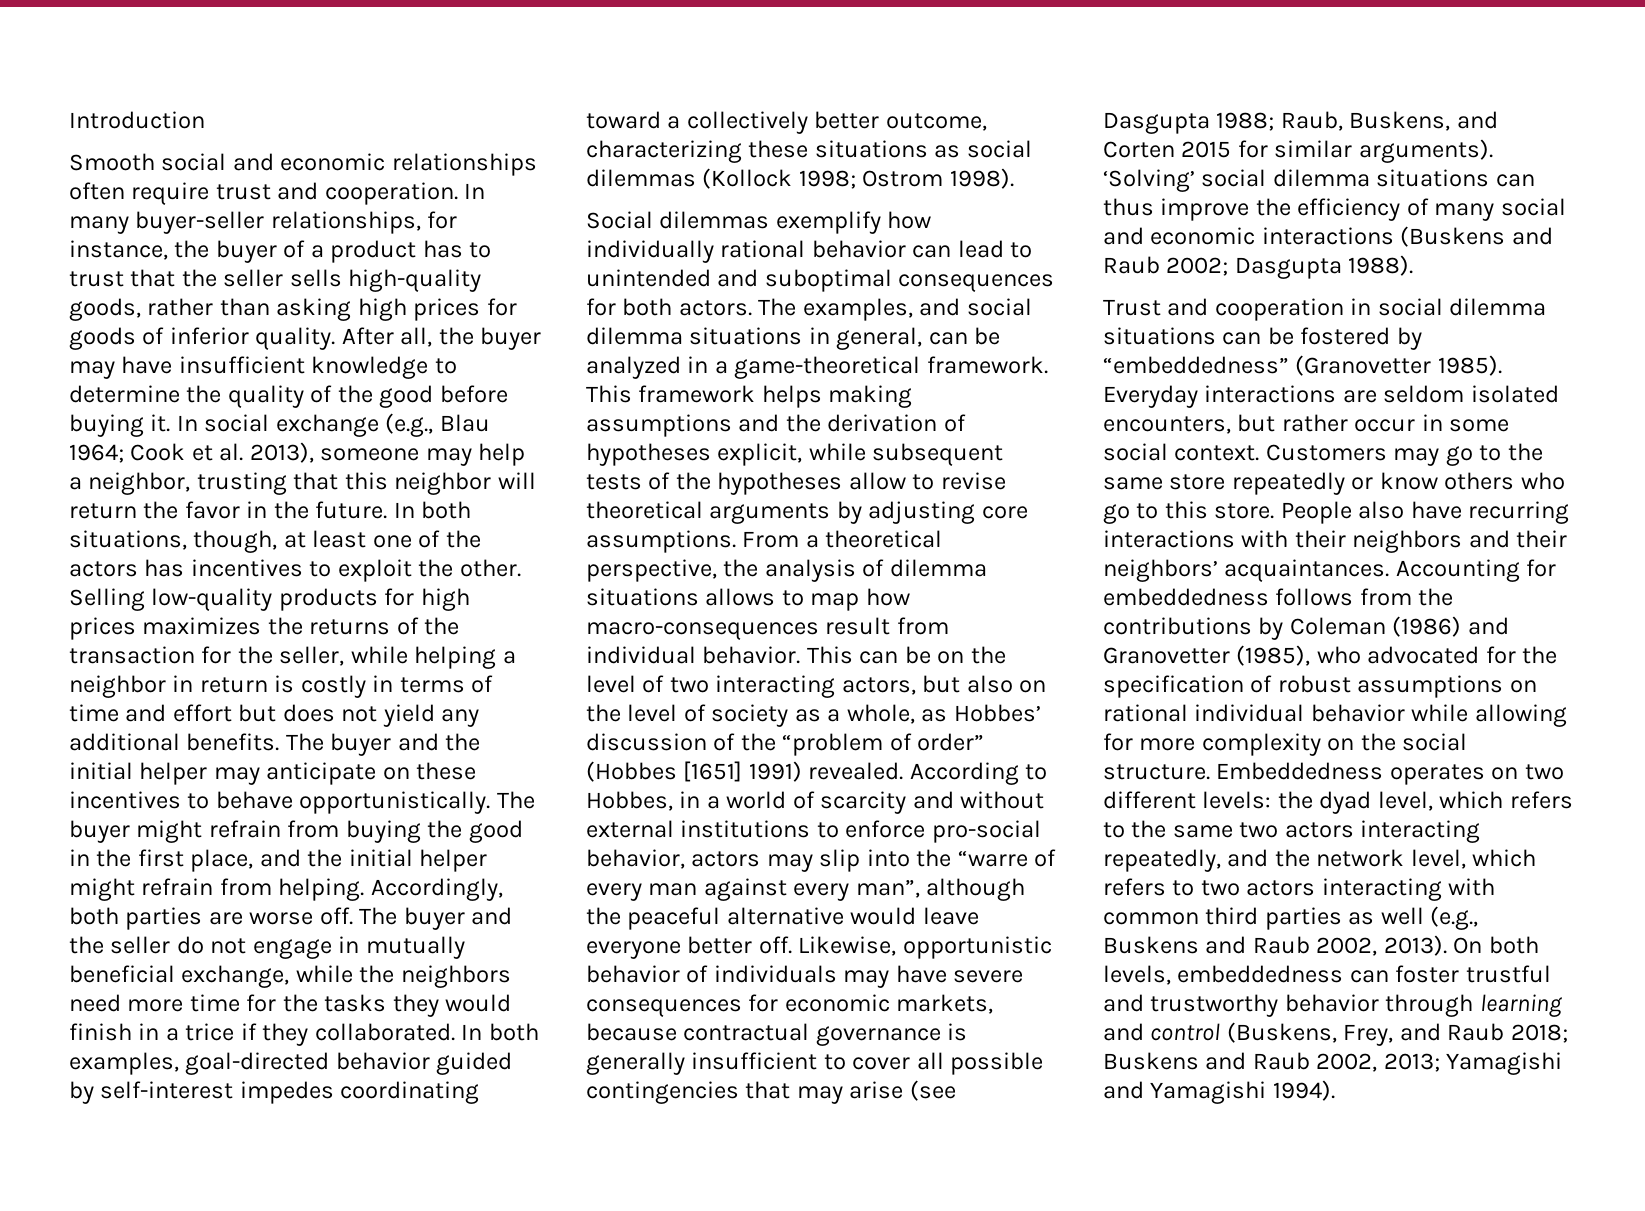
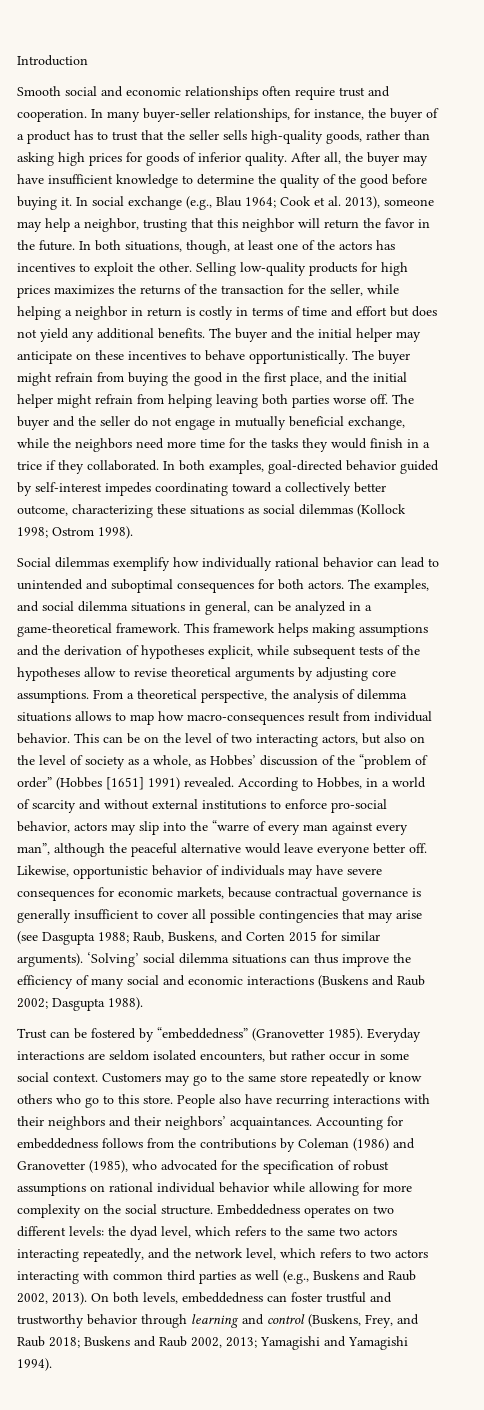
- The buyer might refrain from buying the good in the first place, and the initial helper might refrain from helping. Accordingly, both parties are worse off.
+ The buyer might refrain from buying the good in the first place, and the initial helper might refrain from helping leaving both parties worse off.
- Trust and cooperation in social dilemma situations can be fostered by “embeddedness” (Granovetter 1985).
+ Trust can be fostered by “embeddedness” (Granovetter 1985).

